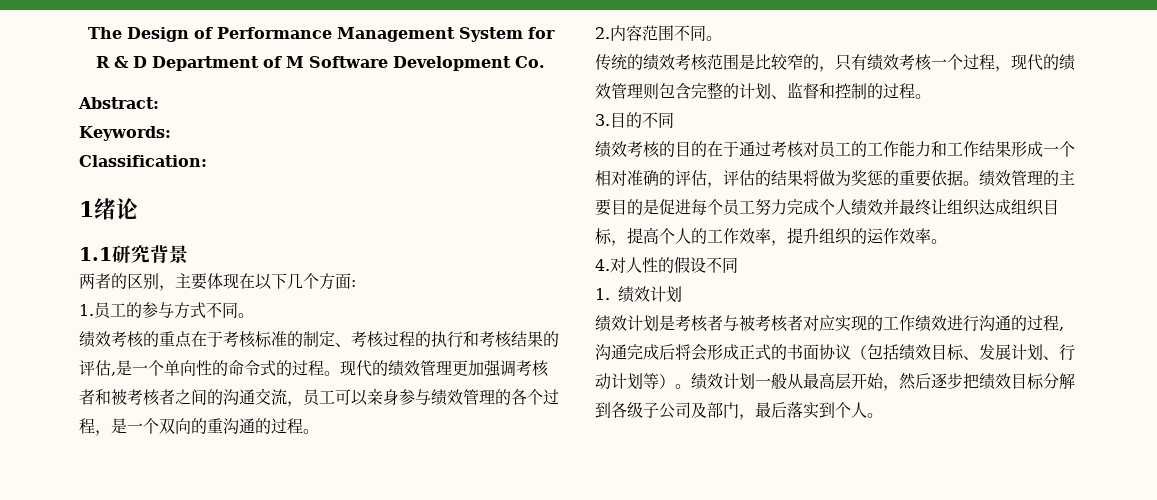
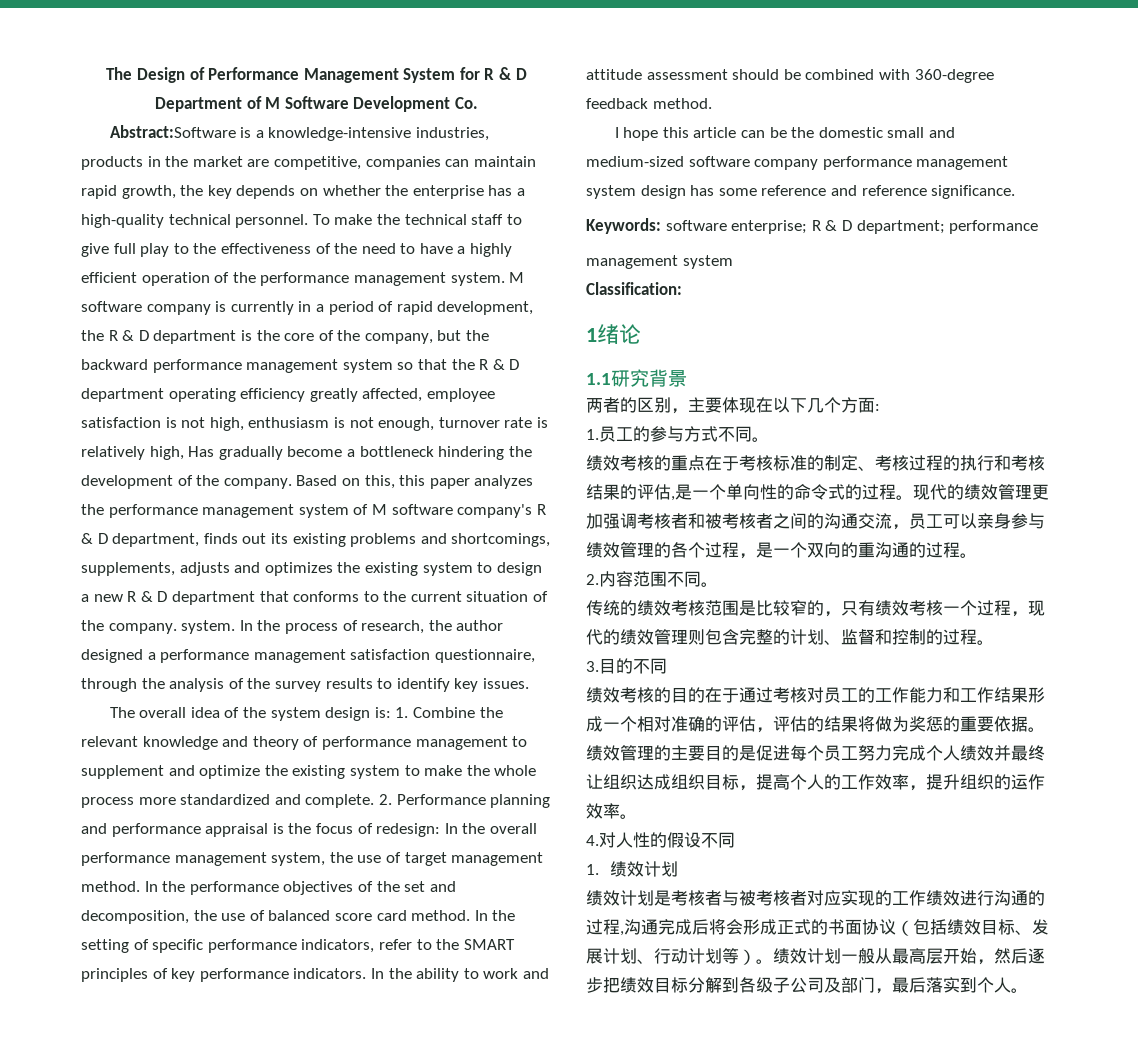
- Abstract:
- Keywords:
+ Abstract:Software is a knowledge-intensive industries, products in the market are competitive, companies can maintain rapid growth, the key depends on whether the enterprise has a high-quality technical personnel. To make the technical staff to give full play to the effectiveness of the need to have a highly efficient operation of the performance management system. M software company is currently in a period of rapid development, the R & D department is the core of the company, but the backward performance management system so that the R & D department operating efficiency greatly affected, employee satisfaction is not high, enthusiasm is not enough, turnover rate is relatively high, Has gradually become a bottleneck hindering the development of the company. Based on this, this paper analyzes the performance management system of M software company's R & D department, finds out its existing problems and shortcomings, supplements, adjusts and optimizes the existing system to design a new R & D department that conforms to the current situation of the company. system. In the process of research, the author designed a performance management satisfaction questionnaire, through the analysis of the survey results to identify key issues.
+ The overall idea of the system design is: 1. Combine the relevant knowledge and theory of performance management to supplement and optimize the existing system to make the whole process more standardized and complete. 2. Performance planning and performance appraisal is the focus of redesign: In the overall performance management system, the use of target management method. In the performance objectives of the set and decomposition, the use of balanced score card method. In the setting of specific performance indicators, refer to the SMART principles of key performance indicators. In the ability to work and attitude assessment should be combined with 360-degree feedback method.
+ I hope this article can be the domestic small and medium-sized software company performance management system design has some reference and reference significance.
+ Keywords: software enterprise; R & D department; performance
+ management system

